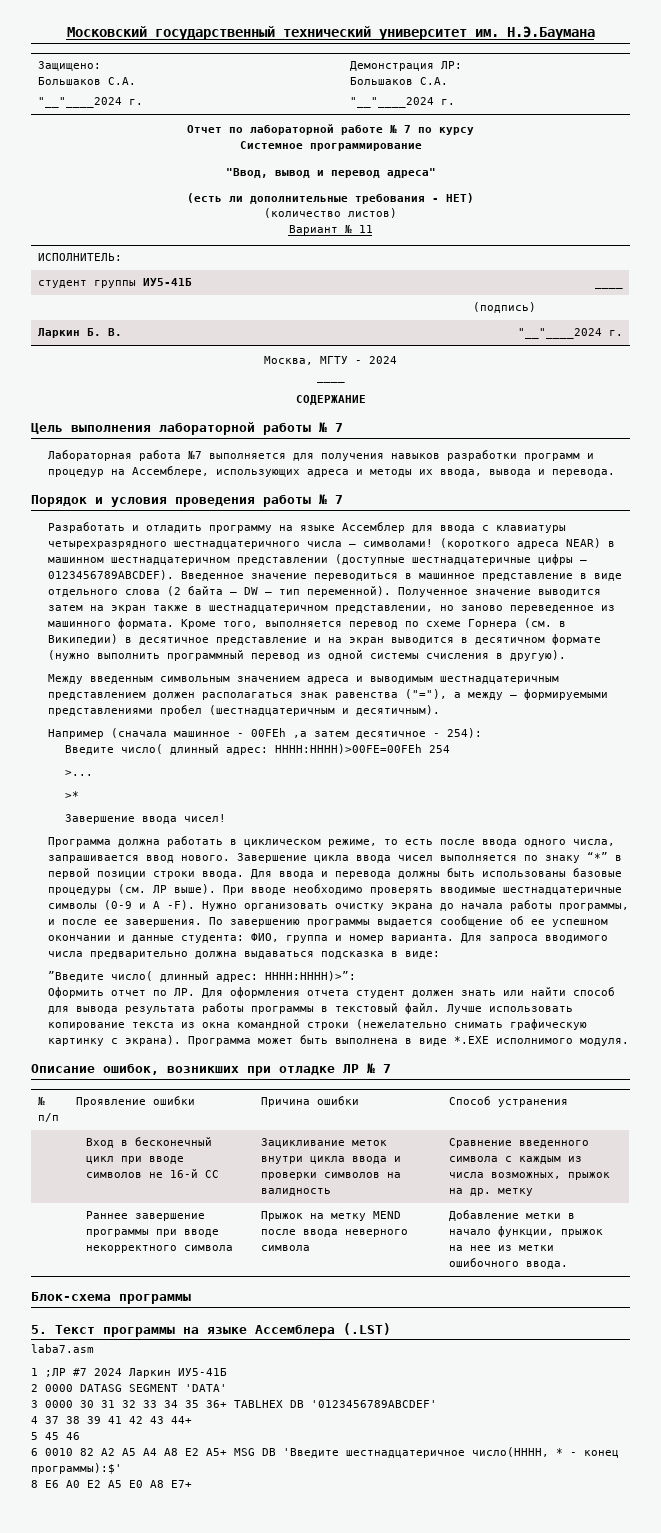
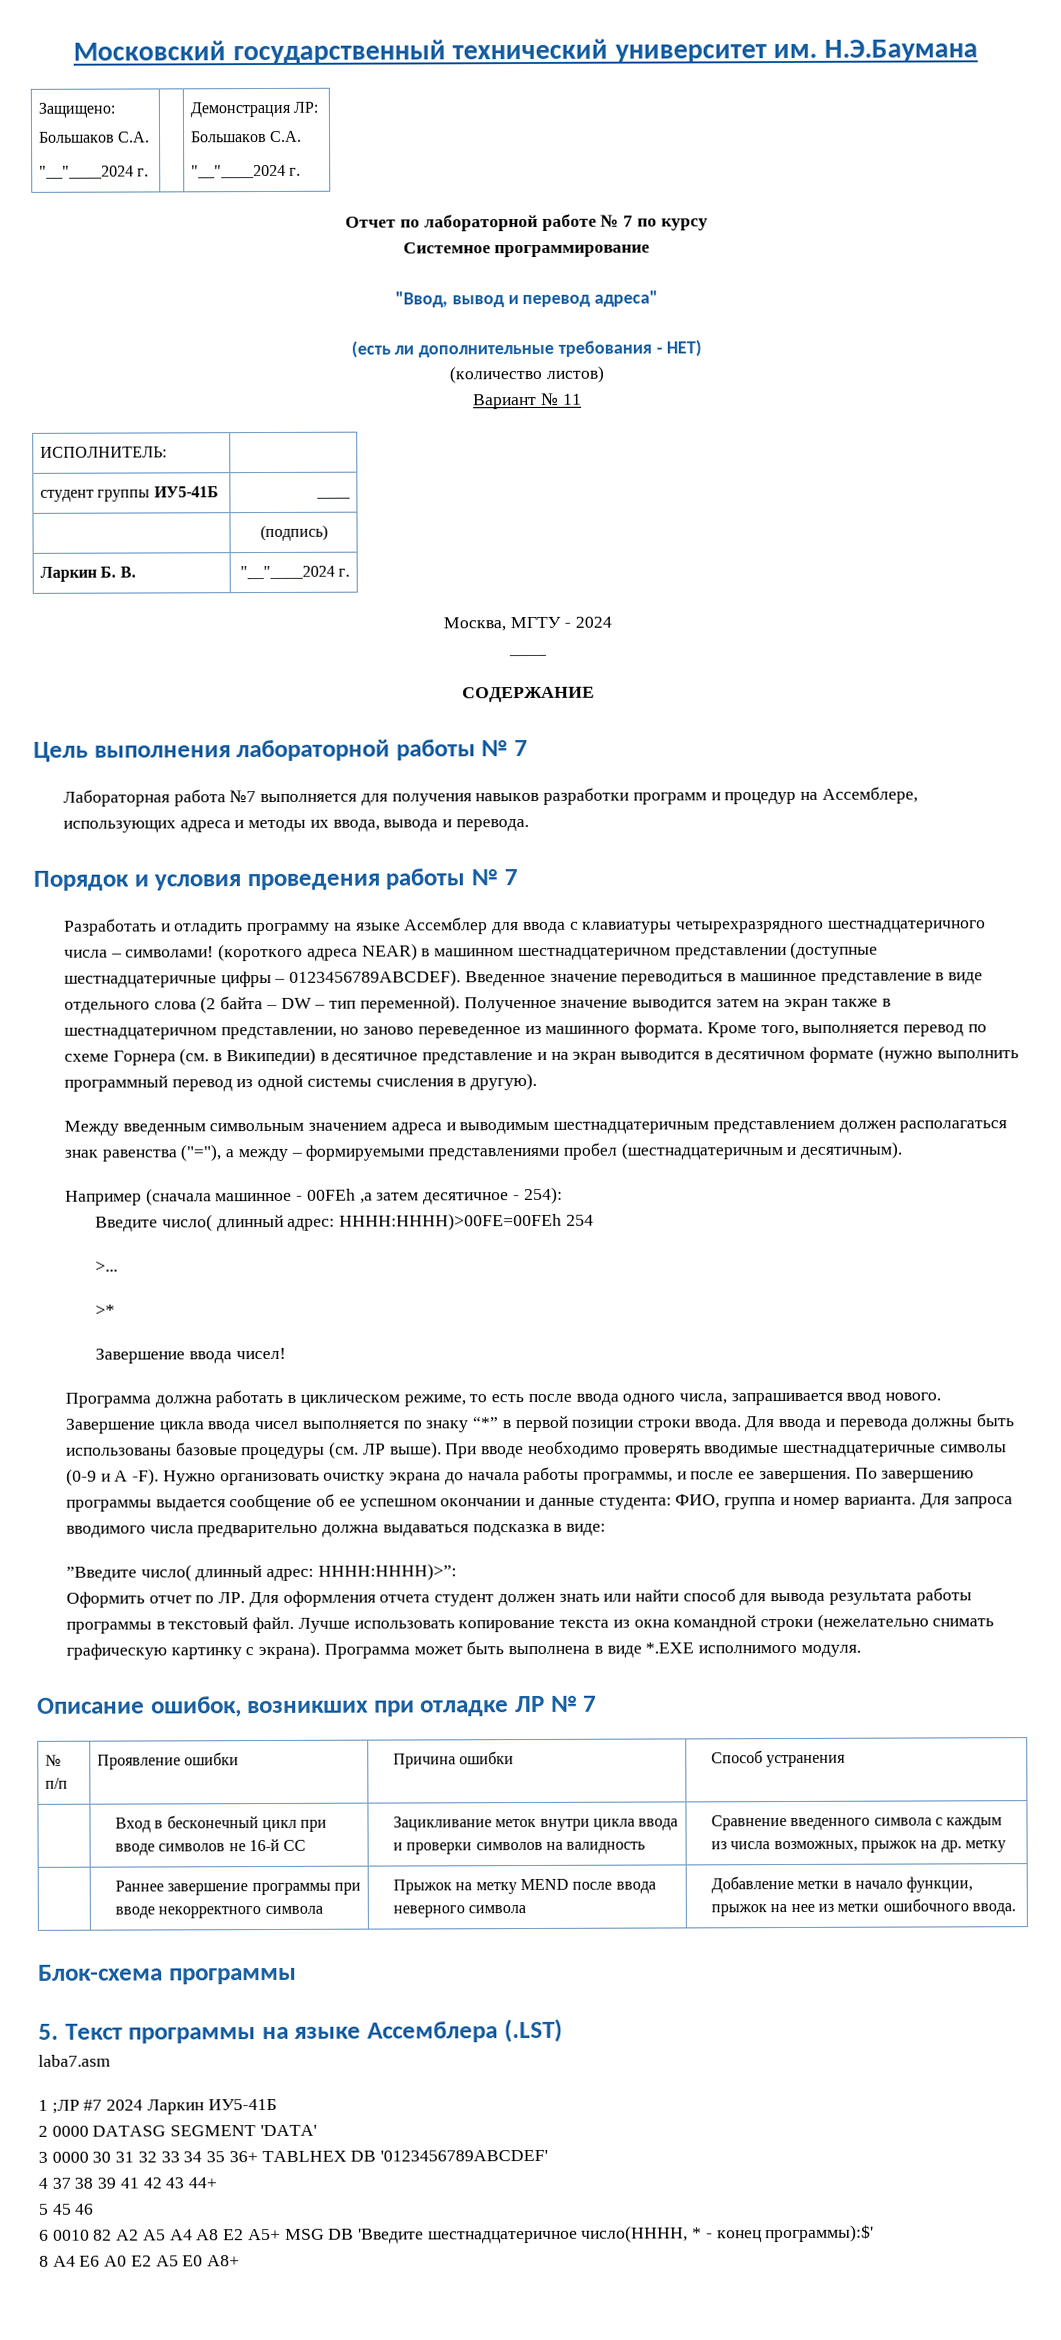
- 8 E6 A0 E2 A5 E0 A8 E7+
+ 8 A4 E6 A0 E2 A5 E0 A8+

